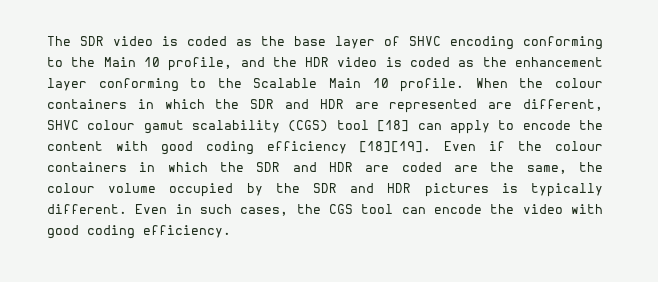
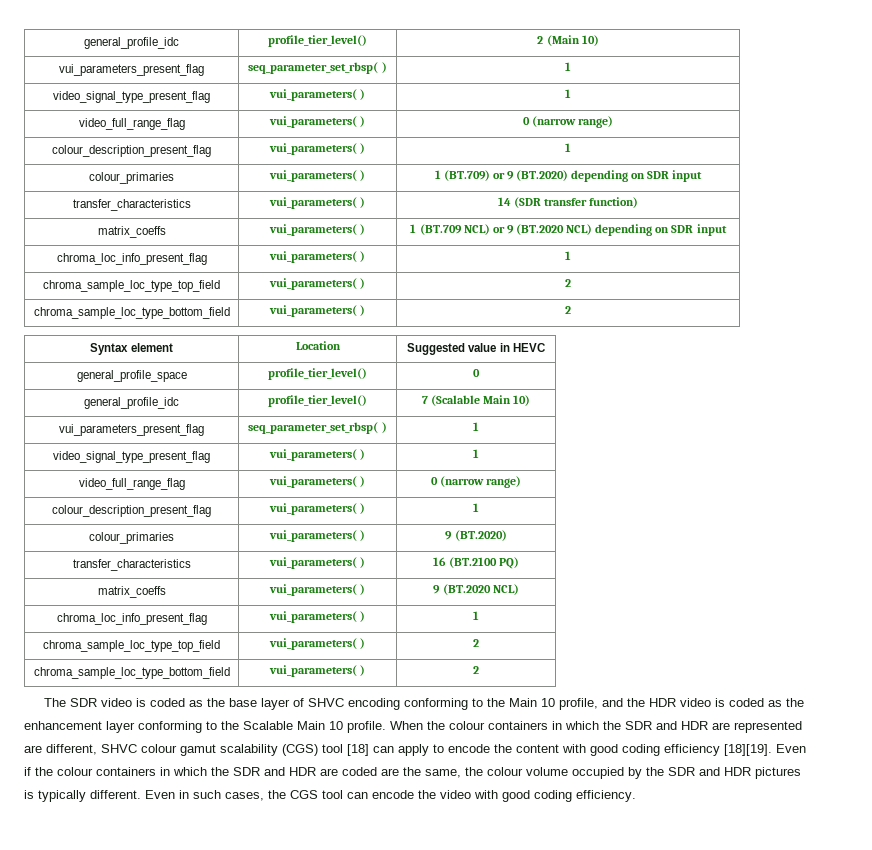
+ general_profile_idc | profile_tier_level() | 2 (Main 10)
+ vui_parameters_present_flag | seq_parameter_set_rbsp( ) | 1
+ video_signal_type_present_flag | vui_parameters( ) | 1
+ video_full_range_flag | vui_parameters( ) | 0 (narrow range)
+ colour_description_present_flag | vui_parameters( ) | 1
+ colour_primaries | vui_parameters( ) | 1 (BT.709) or 9 (BT.2020) depending on SDR input
+ transfer_characteristics | vui_parameters( ) | 14 (SDR transfer function)
+ matrix_coeffs | vui_parameters( ) | 1 (BT.709 NCL) or 9 (BT.2020 NCL) depending on SDR input
+ chroma_loc_info_present_flag | vui_parameters( ) | 1
+ chroma_sample_loc_type_top_field | vui_parameters( ) | 2
+ chroma_sample_loc_type_bottom_field | vui_parameters( ) | 2
+ Syntax element | Location | Suggested value in HEVC
+ general_profile_space | profile_tier_level() | 0
+ general_profile_idc | profile_tier_level() | 7 (Scalable Main 10)
+ vui_parameters_present_flag | seq_parameter_set_rbsp( ) | 1
+ video_signal_type_present_flag | vui_parameters( ) | 1
+ video_full_range_flag | vui_parameters( ) | 0 (narrow range)
+ colour_description_present_flag | vui_parameters( ) | 1
+ colour_primaries | vui_parameters( ) | 9 (BT.2020)
+ transfer_characteristics | vui_parameters( ) | 16 (BT.2100 PQ)
+ matrix_coeffs | vui_parameters( ) | 9 (BT.2020 NCL)
+ chroma_loc_info_present_flag | vui_parameters( ) | 1
+ chroma_sample_loc_type_top_field | vui_parameters( ) | 2
+ chroma_sample_loc_type_bottom_field | vui_parameters( ) | 2

